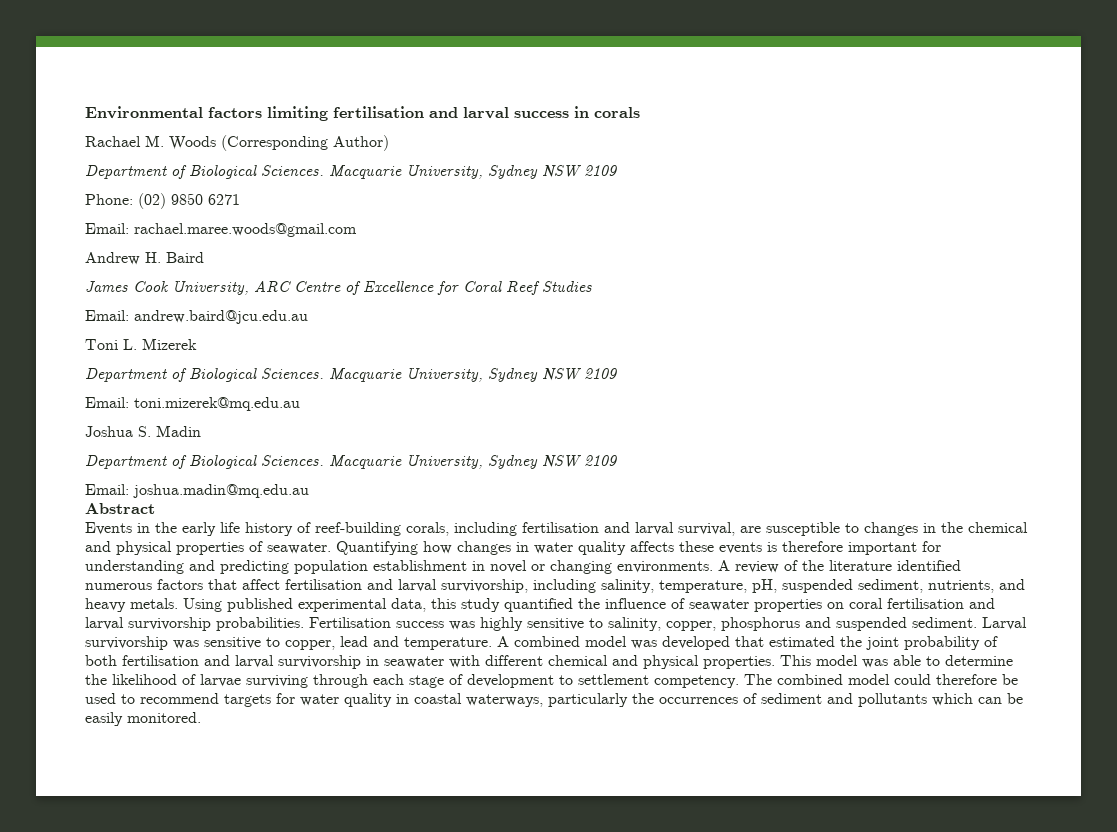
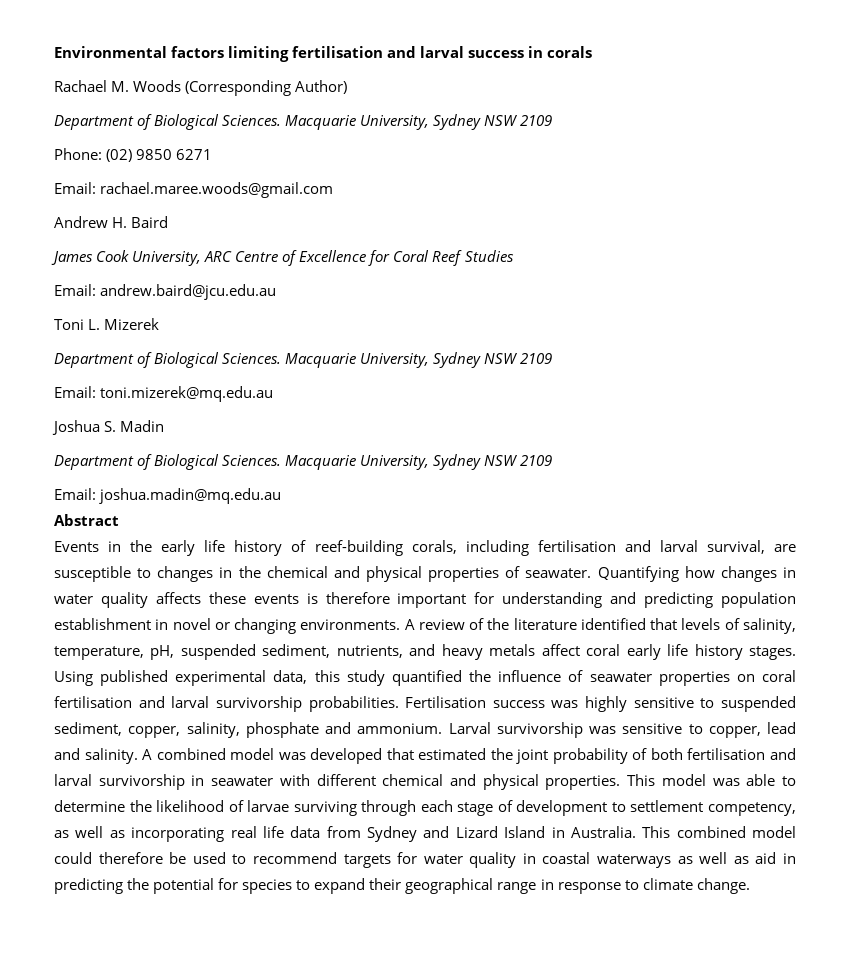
- A review of the literature identified numerous factors that affect fertilisation and larval survivorship, including salinity, temperature, pH, suspended sediment, nutrients, and heavy metals.
+ A review of the literature identified that levels of salinity, temperature, pH, suspended sediment, nutrients, and heavy metals affect coral early life history stages.
- Fertilisation success was highly sensitive to salinity, copper, phosphorus and suspended sediment.
+ Fertilisation success was highly sensitive to suspended sediment, copper, salinity, phosphate and ammonium.
- Larval survivorship was sensitive to copper, lead and temperature.
+ Larval survivorship was sensitive to copper, lead and salinity.
- This model was able to determine the likelihood of larvae surviving through each stage of development to settlement competency. The combined model could therefore be used to recommend targets for water quality in coastal waterways, particularly the occurrences of sediment and pollutants which can be easily monitored.
+ This model was able to determine the likelihood of larvae surviving through each stage of development to settlement competency, as well as incorporating real life data from Sydney and Lizard Island in Australia. This combined model could therefore be used to recommend targets for water quality in coastal waterways as well as aid in predicting the potential for species to expand their geographical range in response to climate change.

